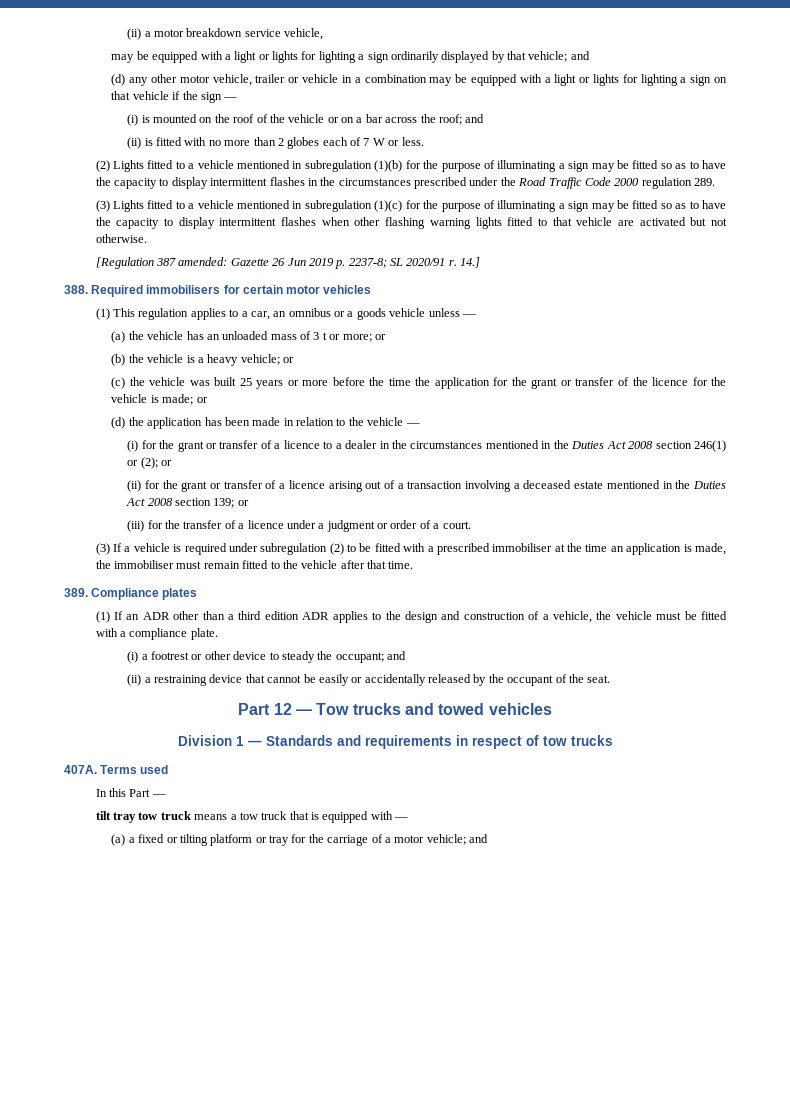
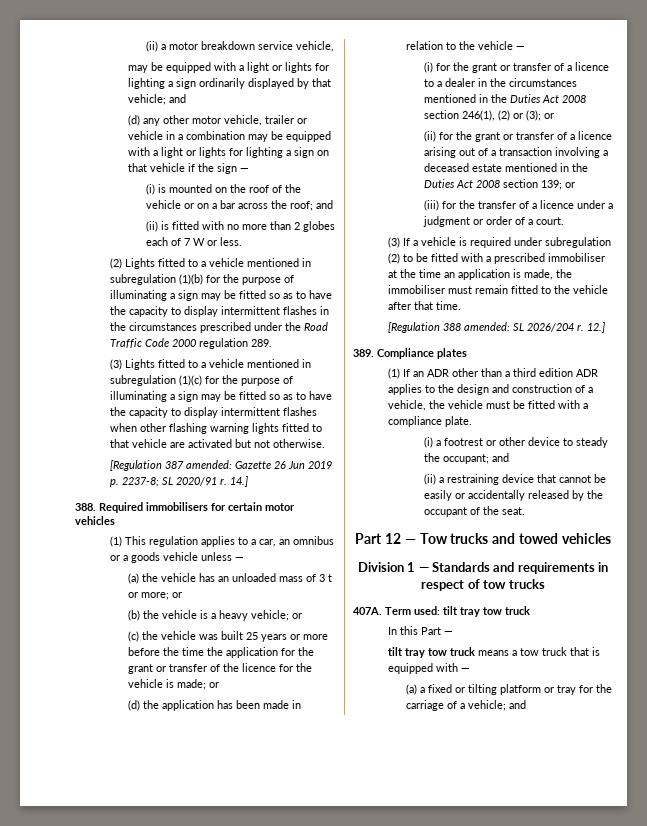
- (i) for the grant or transfer of a licence to a dealer in the circumstances mentioned in the Duties Act 2008 section 246(1) or (2); or
+ (i) for the grant or transfer of a licence to a dealer in the circumstances mentioned in the Duties Act 2008 section 246(1), (2) or (3); or
+ [Regulation 388 amended: SL 2026/204 r. 12.]
- Terms used
+ Term used: tilt tray tow truck
- (a) a fixed or tilting platform or tray for the carriage of a motor vehicle; and
+ (a) a fixed or tilting platform or tray for the carriage of a vehicle; and

